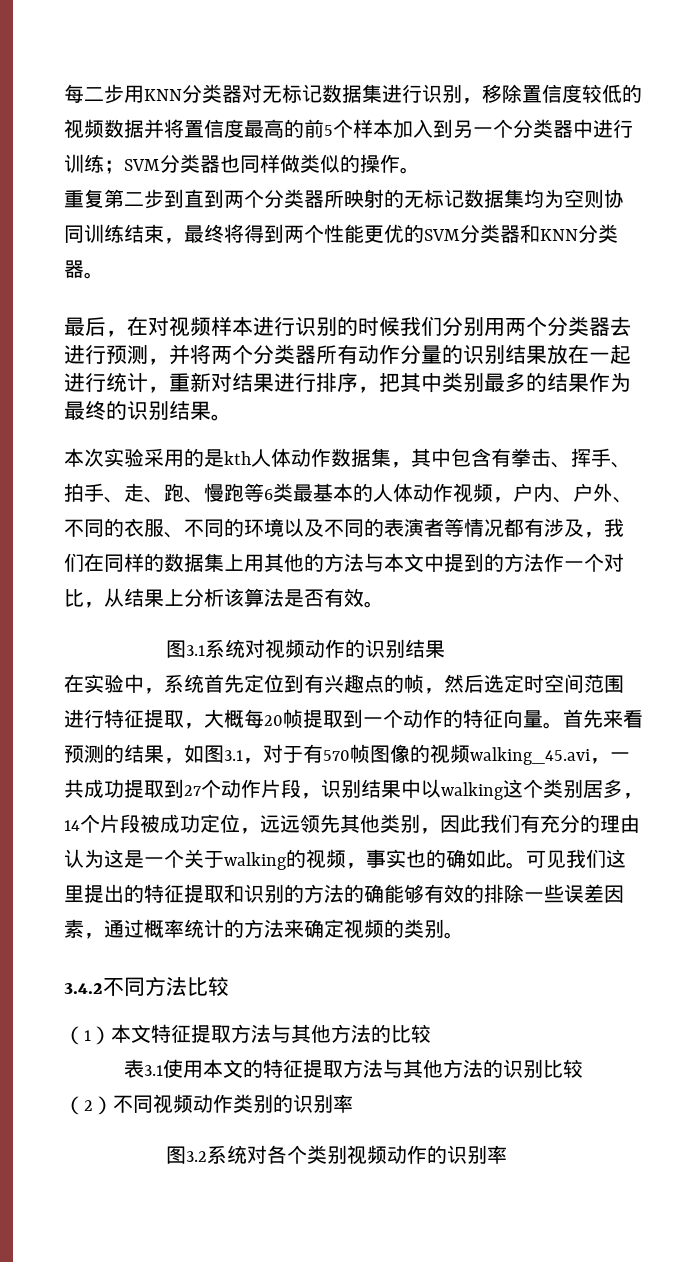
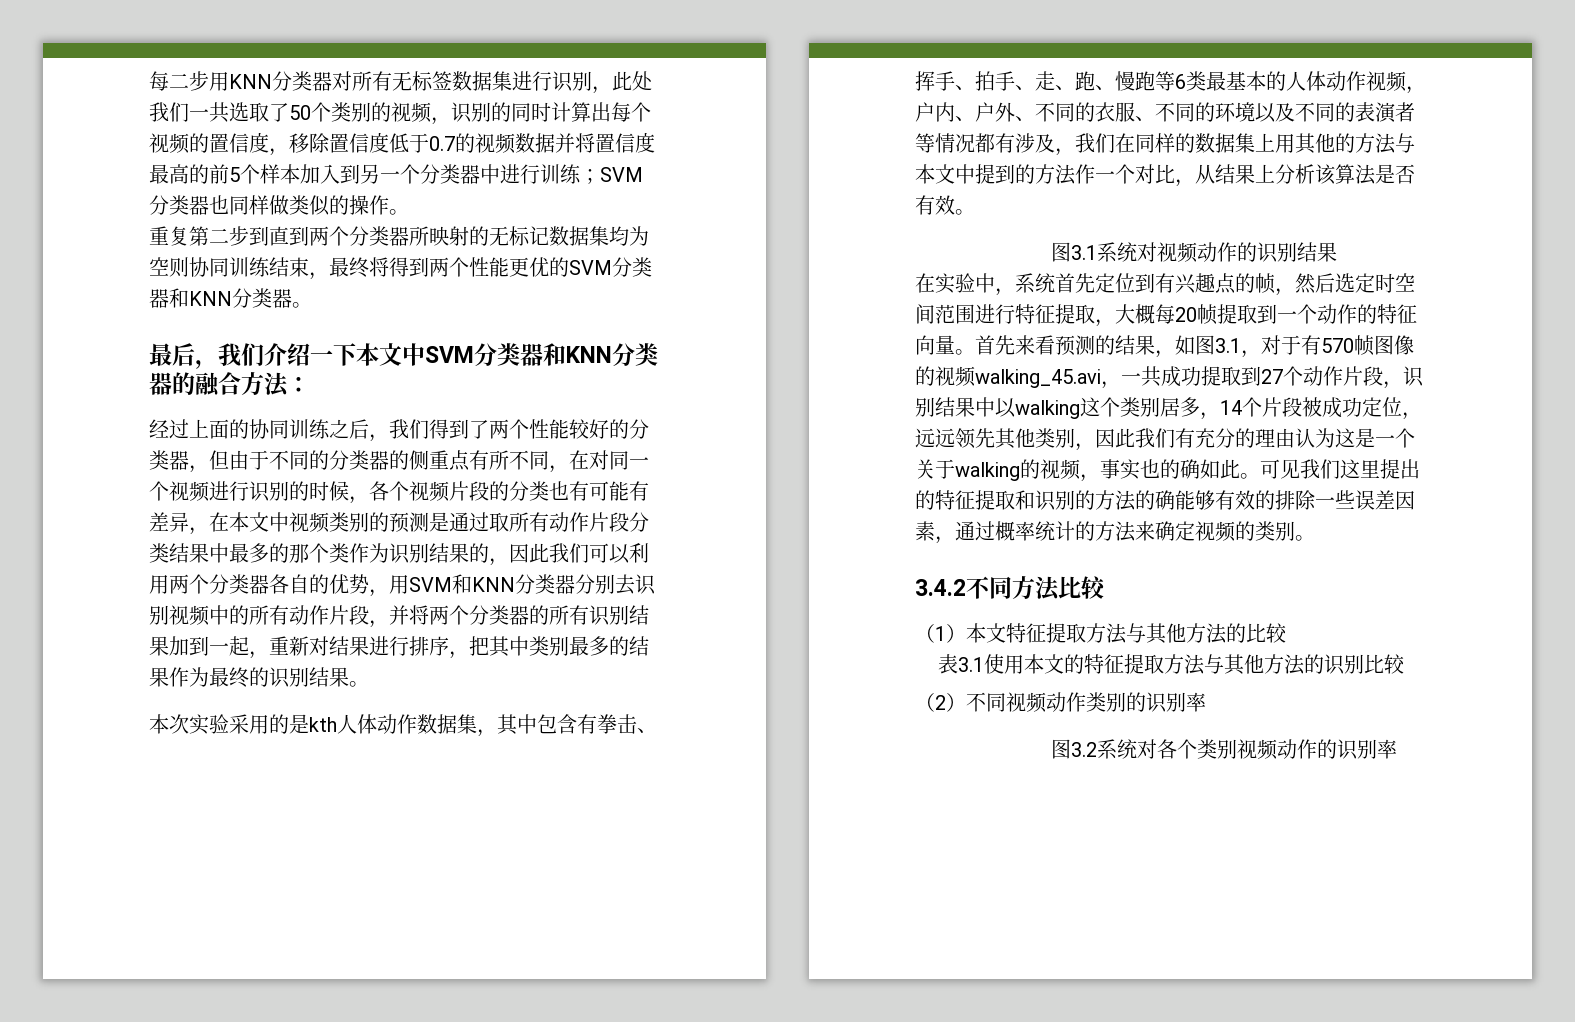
- 每二步用KNN分类器对无标记数据集进行识别，移除置信度较低的视频数据并将置信度最高的前5个样本加入到另一个分类器中进行训练；SVM分类器也同样做类似的操作。
+ 每二步用KNN分类器对所有无标签数据集进行识别，此处我们一共选取了50个类别的视频，识别的同时计算出每个视频的置信度，移除置信度低于0.7的视频数据并将置信度最高的前5个样本加入到另一个分类器中进行训练；SVM分类器也同样做类似的操作。
- 最后，在对视频样本进行识别的时候我们分别用两个分类器去进行预测，并将两个分类器所有动作分量的识别结果放在一起进行统计，重新对结果进行排序，把其中类别最多的结果作为最终的识别结果。
+ 最后，我们介绍一下本文中SVM分类器和KNN分类器的融合方法：
+ 经过上面的协同训练之后，我们得到了两个性能较好的分类器，但由于不同的分类器的侧重点有所不同，在对同一个视频进行识别的时候，各个视频片段的分类也有可能有差异，在本文中视频类别的预测是通过取所有动作片段分类结果中最多的那个类作为识别结果的，因此我们可以利用两个分类器各自的优势，用SVM和KNN分类器分别去识别视频中的所有动作片段，并将两个分类器的所有识别结果加到一起，重新对结果进行排序，把其中类别最多的结果作为最终的识别结果。

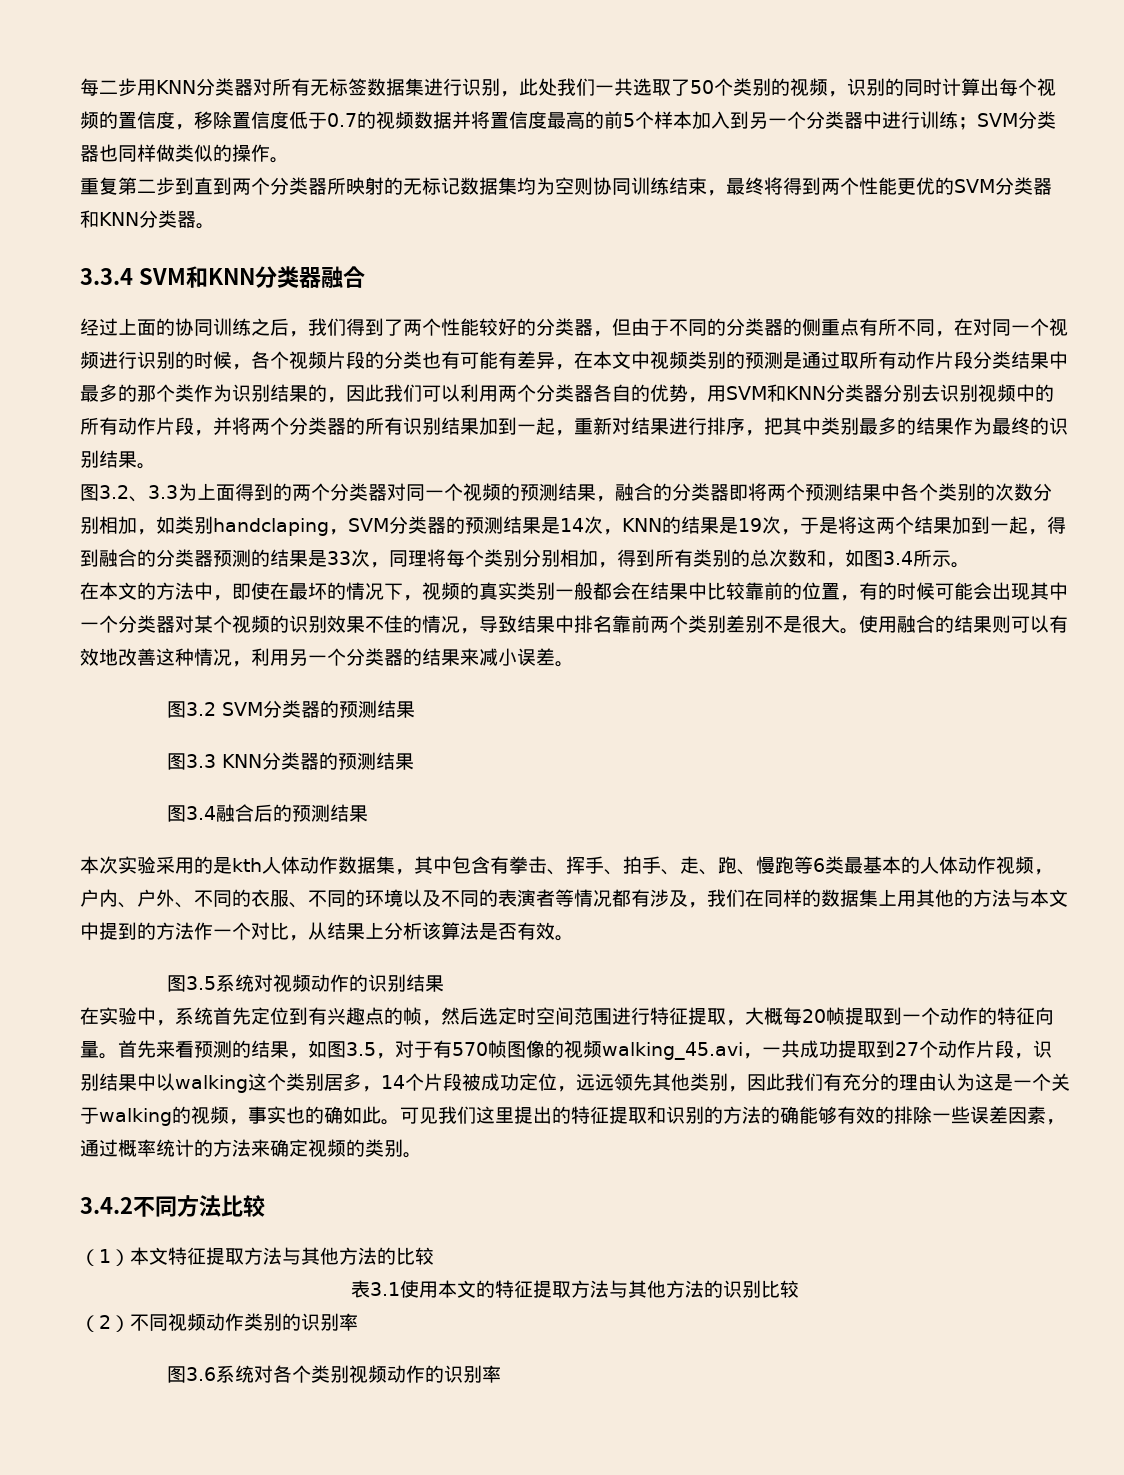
- 最后，我们介绍一下本文中SVM分类器和KNN分类器的融合方法：
+ 3.3.4 SVM和KNN分类器融合
+ 图3.2、3.3为上面得到的两个分类器对同一个视频的预测结果，融合的分类器即将两个预测结果中各个类别的次数分别相加，如类别handclaping，SVM分类器的预测结果是14次，KNN的结果是19次，于是将这两个结果加到一起，得到融合的分类器预测的结果是33次，同理将每个类别分别相加，得到所有类别的总次数和，如图3.4所示。
+ 在本文的方法中，即使在最坏的情况下，视频的真实类别一般都会在结果中比较靠前的位置，有的时候可能会出现其中一个分类器对某个视频的识别效果不佳的情况，导致结果中排名靠前两个类别差别不是很大。使用融合的结果则可以有效地改善这种情况，利用另一个分类器的结果来减小误差。
+ 图3.2 SVM分类器的预测结果
+ 图3.3 KNN分类器的预测结果
+ 图3.4融合后的预测结果
- 图3.1系统对视频动作的识别结果
+ 图3.5系统对视频动作的识别结果
- 首先来看预测的结果，如图3.1，对于有570帧图像的视频walking_45.avi，一共成功提取到27个动作片段，识别结果中以walking这个类别居多，14个片段被成功定位，远远领先其他类别，因此我们有充分的理由认为这是一个关于walking的视频，事实也的确如此。
+ 首先来看预测的结果，如图3.5，对于有570帧图像的视频walking_45.avi，一共成功提取到27个动作片段，识别结果中以walking这个类别居多，14个片段被成功定位，远远领先其他类别，因此我们有充分的理由认为这是一个关于walking的视频，事实也的确如此。
- 图3.2系统对各个类别视频动作的识别率
+ 图3.6系统对各个类别视频动作的识别率

